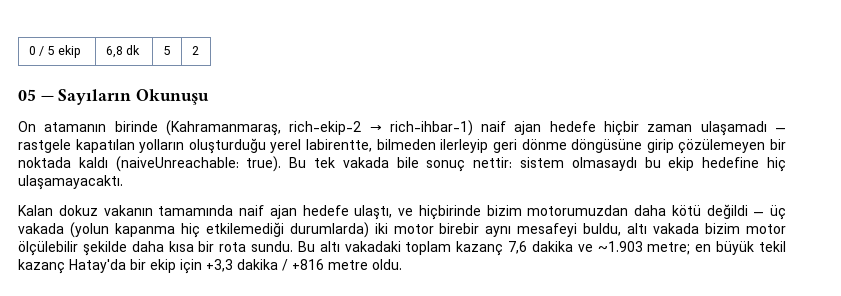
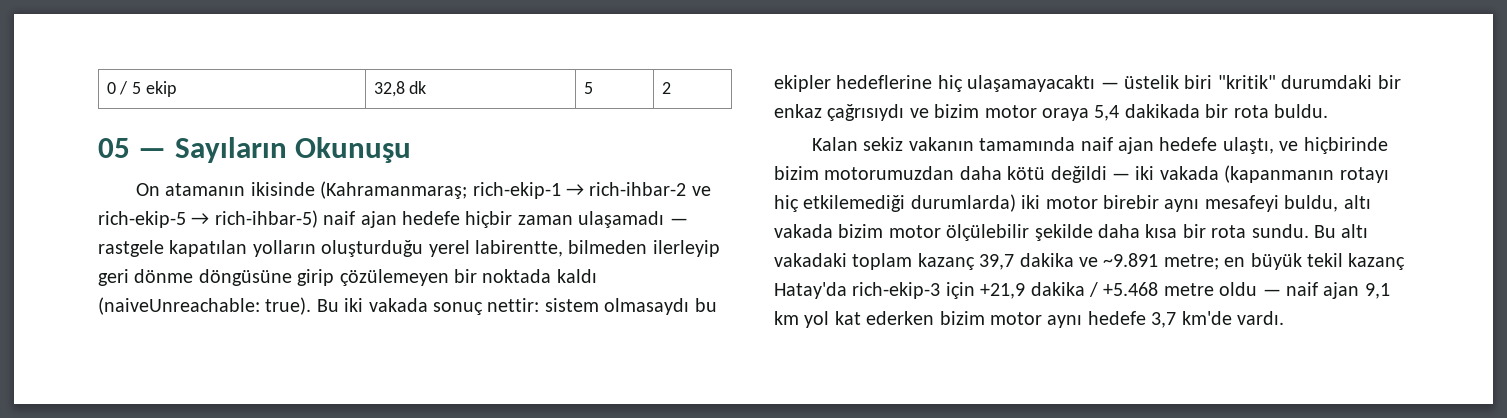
- 0 / 5 ekip | 6,8 dk | 5 | 2
+ 0 / 5 ekip | 32,8 dk | 5 | 2
- On atamanın birinde (Kahramanmaraş, rich-ekip-2 → rich-ihbar-1) naif ajan hedefe hiçbir zaman ulaşamadı — rastgele kapatılan yolların oluşturduğu yerel labirentte, bilmeden ilerleyip geri dönme döngüsüne girip çözülemeyen bir noktada kaldı (naiveUnreachable: true).
+ On atamanın ikisinde (Kahramanmaraş; rich-ekip-1 → rich-ihbar-2 ve rich-ekip-5 → rich-ihbar-5) naif ajan hedefe hiçbir zaman ulaşamadı — rastgele kapatılan yolların oluşturduğu yerel labirentte, bilmeden ilerleyip geri dönme döngüsüne girip çözülemeyen bir noktada kaldı (naiveUnreachable: true).
- Bu tek vakada bile sonuç nettir: sistem olmasaydı bu ekip hedefine hiç ulaşamayacaktı.
+ Bu iki vakada sonuç nettir: sistem olmasaydı bu ekipler hedeflerine hiç ulaşamayacaktı — üstelik biri "kritik" durumdaki bir enkaz çağrısıydı ve bizim motor oraya 5,4 dakikada bir rota buldu.
- Kalan dokuz vakanın tamamında naif ajan hedefe ulaştı, ve hiçbirinde bizim motorumuzdan daha kötü değildi — üç vakada (yolun kapanma hiç etkilemediği durumlarda) iki motor birebir aynı mesafeyi buldu, altı vakada bizim motor ölçülebilir şekilde daha kısa bir rota sundu.
+ Kalan sekiz vakanın tamamında naif ajan hedefe ulaştı, ve hiçbirinde bizim motorumuzdan daha kötü değildi — iki vakada (kapanmanın rotayı hiç etkilemediği durumlarda) iki motor birebir aynı mesafeyi buldu, altı vakada bizim motor ölçülebilir şekilde daha kısa bir rota sundu.
- Bu altı vakadaki toplam kazanç 7,6 dakika ve ~1.903 metre; en büyük tekil kazanç Hatay'da bir ekip için +3,3 dakika / +816 metre oldu.
+ Bu altı vakadaki toplam kazanç 39,7 dakika ve ~9.891 metre; en büyük tekil kazanç Hatay'da rich-ekip-3 için +21,9 dakika / +5.468 metre oldu — naif ajan 9,1 km yol kat ederken bizim motor aynı hedefe 3,7 km'de vardı.

